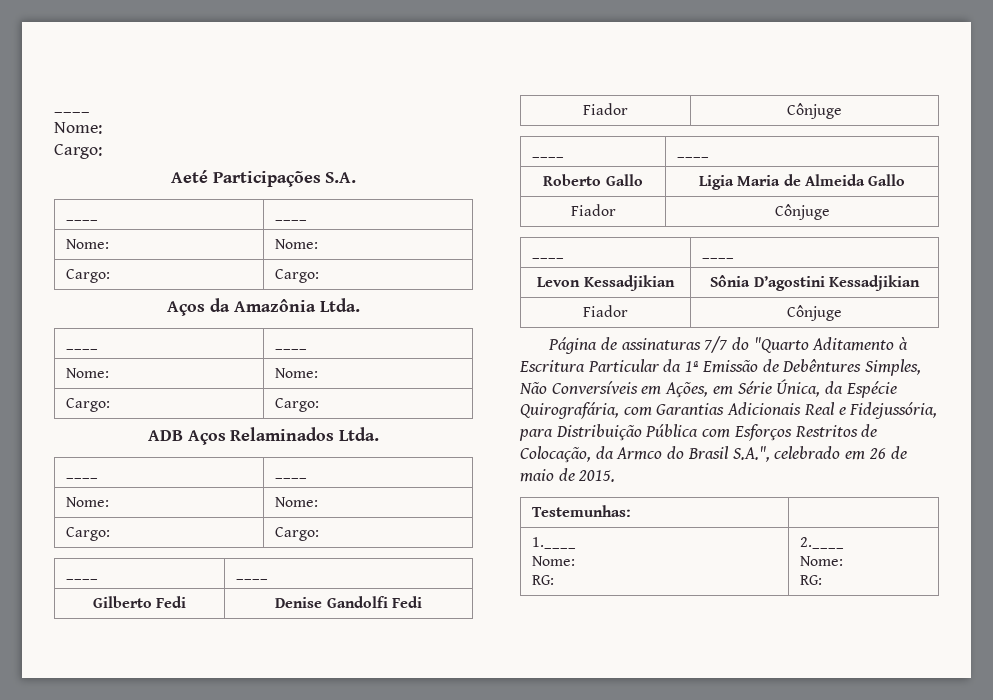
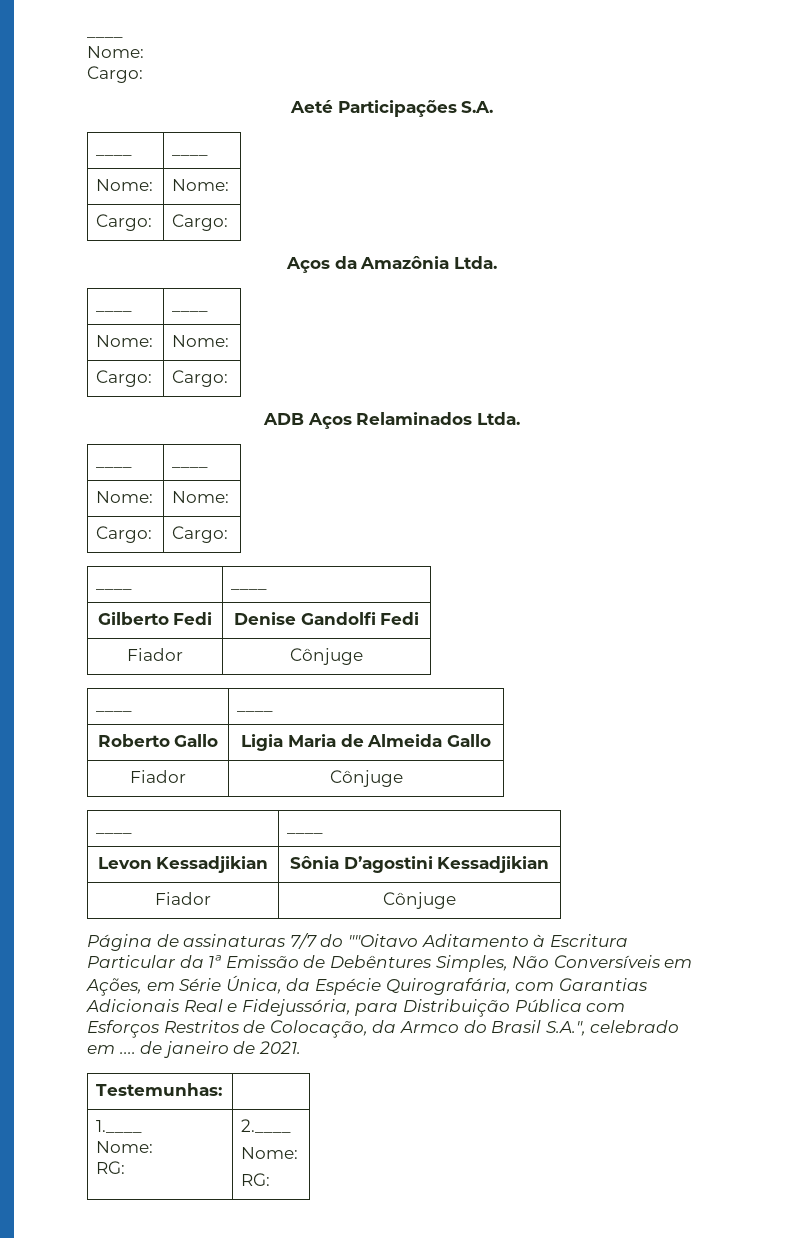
- Página de assinaturas 7/7 do "Quarto Aditamento à Escritura Particular da 1ª Emissão de Debêntures Simples, Não Conversíveis em Ações, em Série Única, da Espécie Quirografária, com Garantias Adicionais Real e Fidejussória, para Distribuição Pública com Esforços Restritos de Colocação, da Armco do Brasil S.A.", celebrado em 26 de maio de 2015.
+ Página de assinaturas 7/7 do ""Oitavo Aditamento à Escritura Particular da 1ª Emissão de Debêntures Simples, Não Conversíveis em Ações, em Série Única, da Espécie Quirografária, com Garantias Adicionais Real e Fidejussória, para Distribuição Pública com Esforços Restritos de Colocação, da Armco do Brasil S.A.", celebrado em .... de janeiro de 2021.

